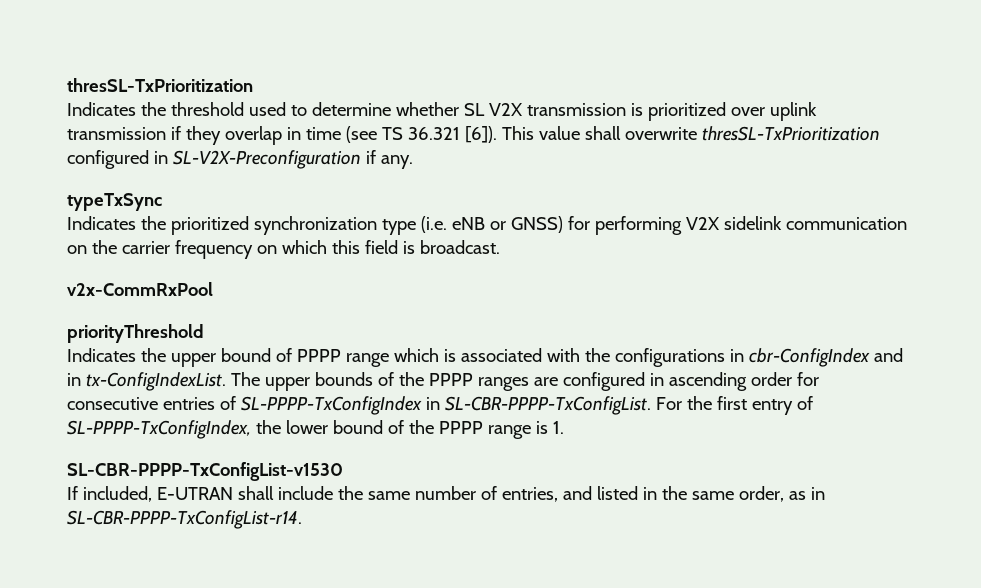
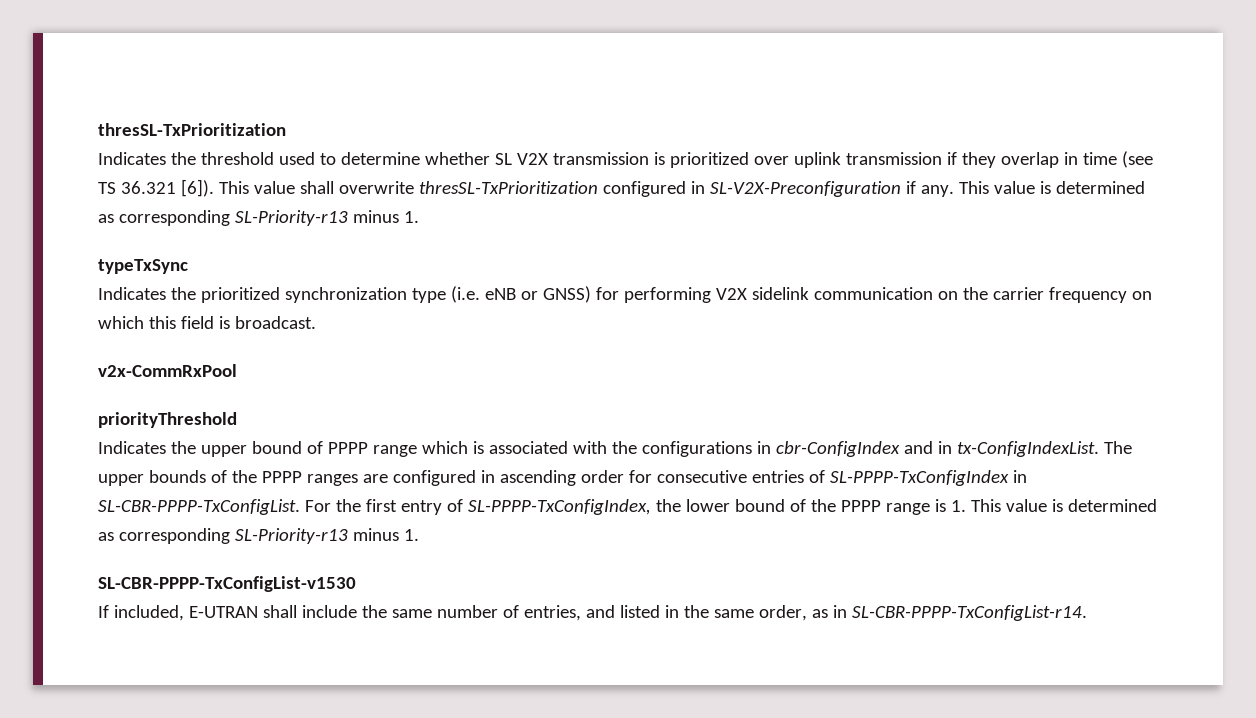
- This value shall overwrite thresSL-TxPrioritization configured in SL-V2X-Preconfiguration if any.
+ This value shall overwrite thresSL-TxPrioritization configured in SL-V2X-Preconfiguration if any. This value is determined as corresponding SL-Priority-r13 minus 1.
- For the first entry of SL-PPPP-TxConfigIndex, the lower bound of the PPPP range is 1.
+ For the first entry of SL-PPPP-TxConfigIndex, the lower bound of the PPPP range is 1. This value is determined as corresponding SL-Priority-r13 minus 1.

